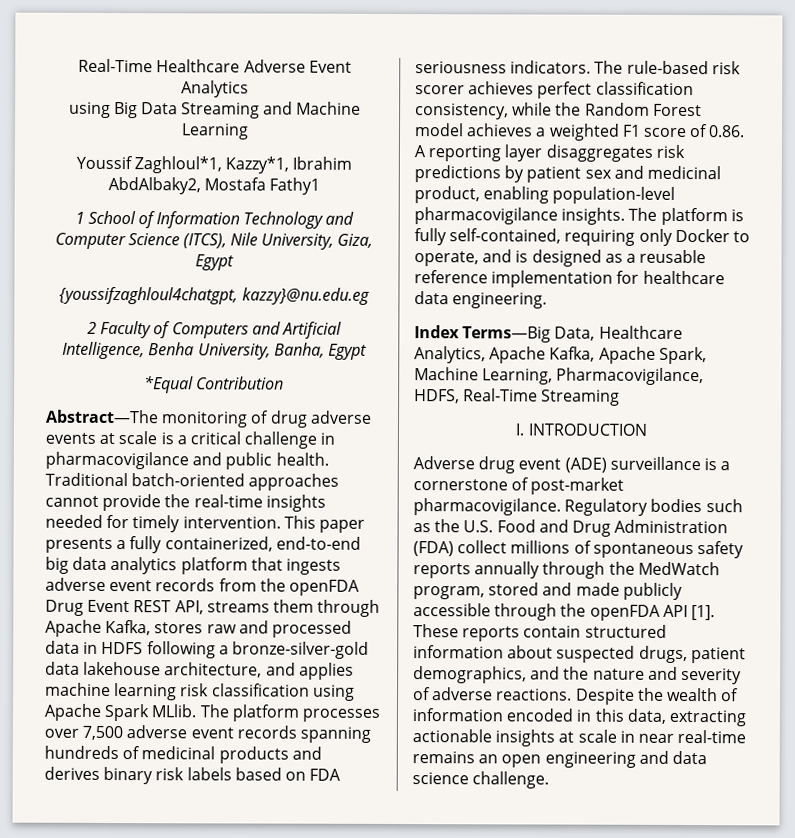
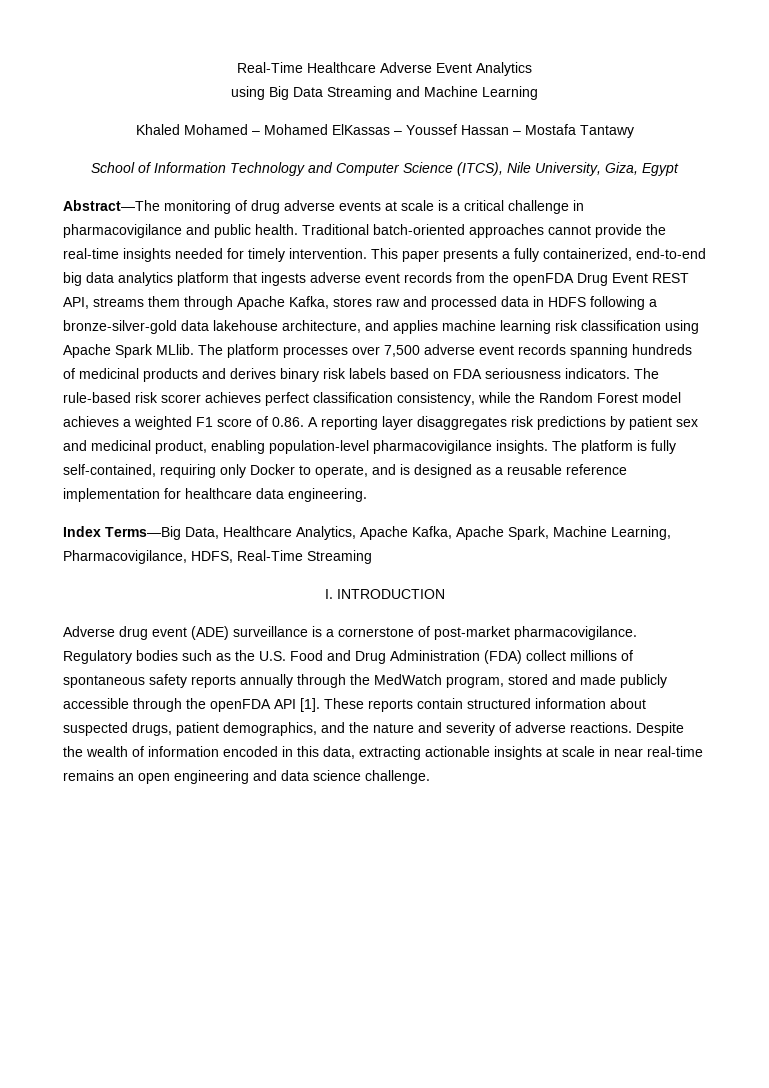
- Youssif Zaghloul*1, Kazzy*1, Ibrahim AbdAlbaky2, Mostafa Fathy1
- 1 School of Information Technology and Computer Science (ITCS), Nile University, Giza, Egypt
+ Khaled Mohamed – Mohamed ElKassas – Youssef Hassan – Mostafa Tantawy
+ School of Information Technology and Computer Science (ITCS), Nile University, Giza, Egypt
- {youssifzaghloul4chatgpt, kazzy}@nu.edu.eg
- 2 Faculty of Computers and Artificial Intelligence, Benha University, Banha, Egypt
- *Equal Contribution

